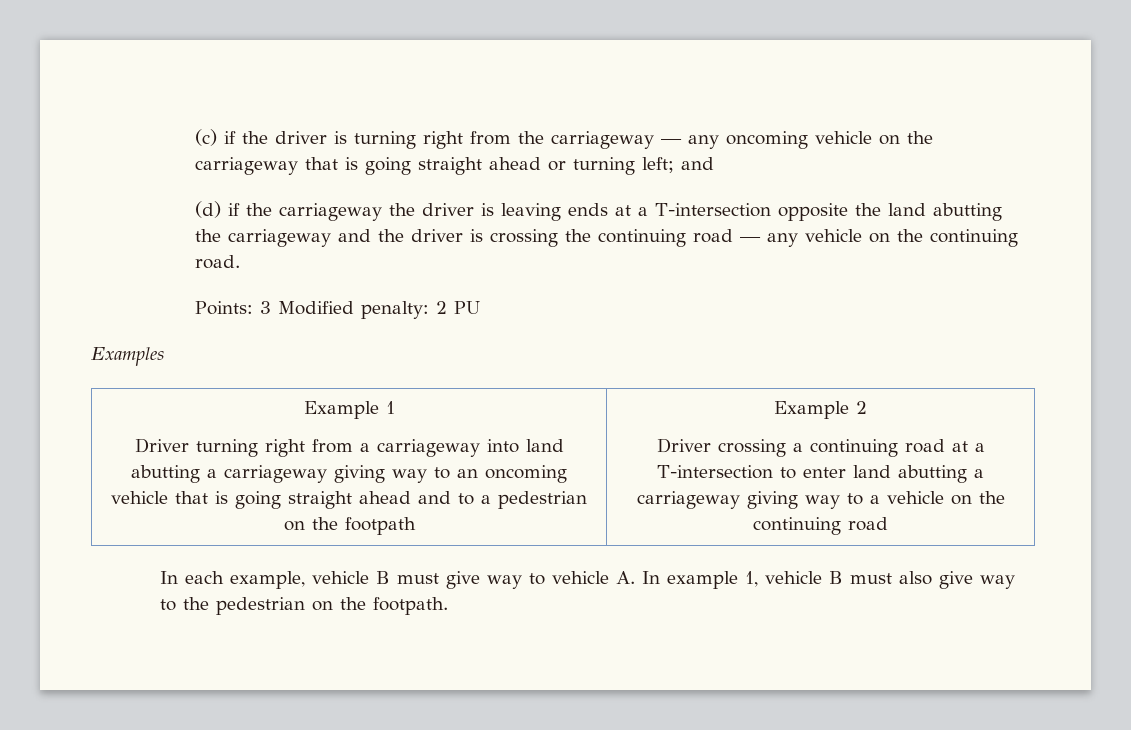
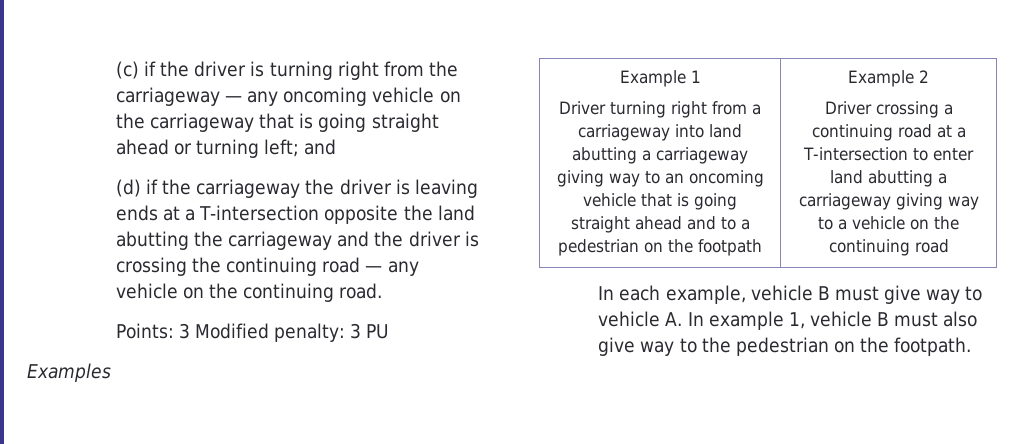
- Points: 3 Modified penalty: 2 PU
+ Points: 3 Modified penalty: 3 PU

